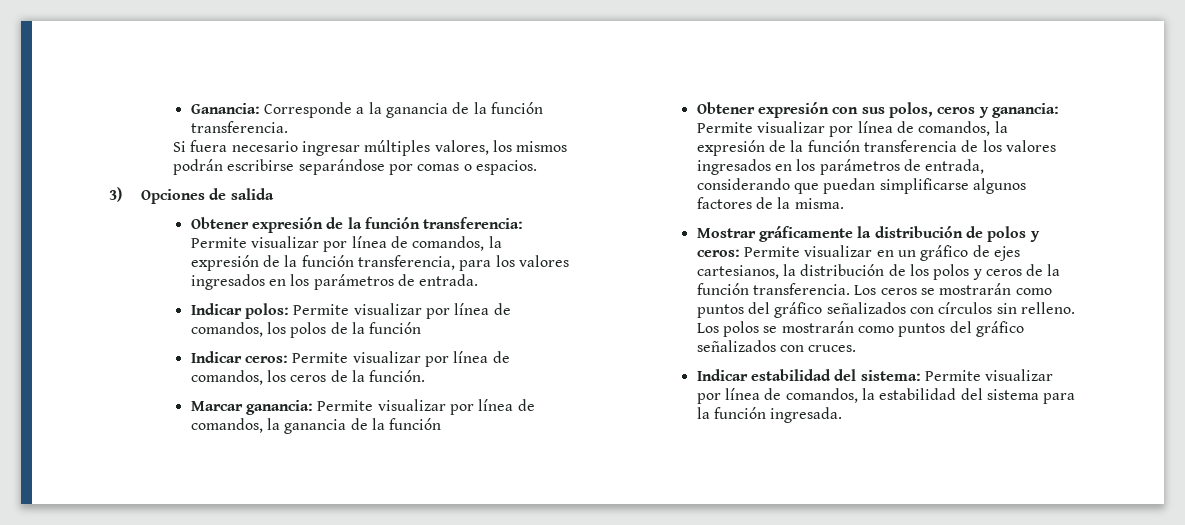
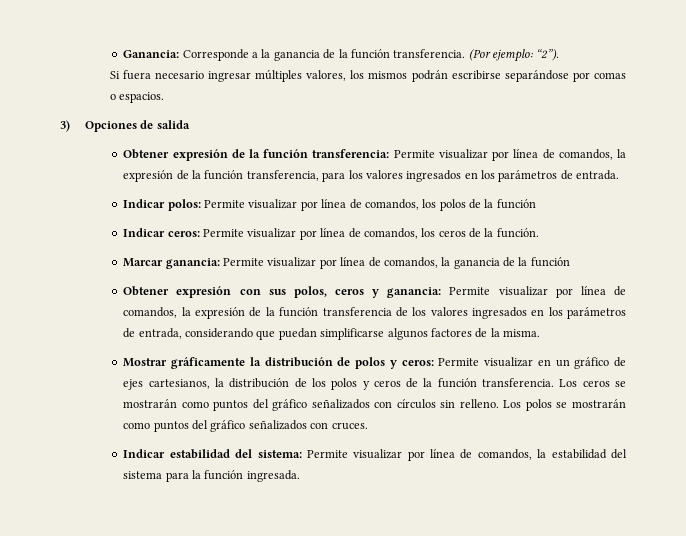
+ (Por ejemplo: “2”).

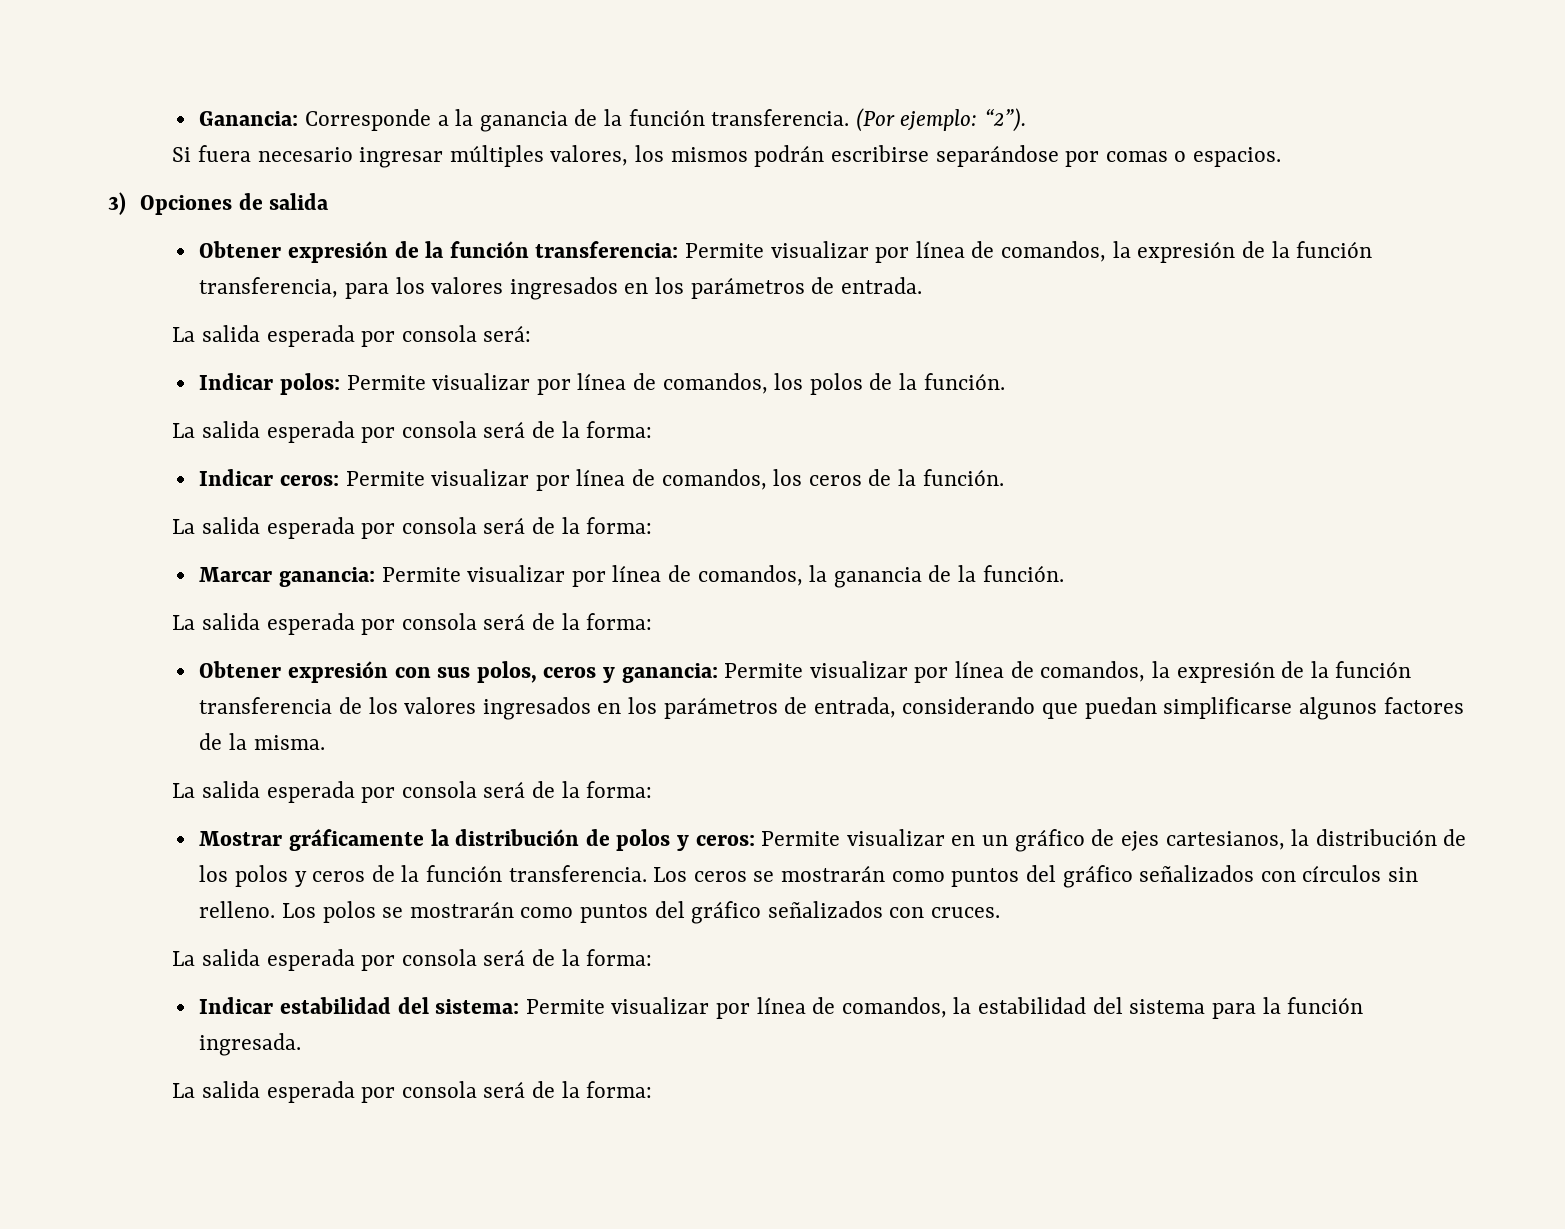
+ La salida esperada por consola será:
- Indicar polos: Permite visualizar por línea de comandos, los polos de la función
+ Indicar polos: Permite visualizar por línea de comandos, los polos de la función.
+ La salida esperada por consola será de la forma:
  Indicar ceros: Permite visualizar por línea de comandos, los ceros de la función.
+ La salida esperada por consola será de la forma:
- Marcar ganancia: Permite visualizar por línea de comandos, la ganancia de la función
+ Marcar ganancia: Permite visualizar por línea de comandos, la ganancia de la función.
+ La salida esperada por consola será de la forma:
  Obtener expresión con sus polos, ceros y ganancia: Permite visualizar por línea de comandos, la expresión de la función transferencia de los valores ingresados en los parámetros de entrada, considerando que puedan simplificarse algunos factores de la misma.
+ La salida esperada por consola será de la forma:
  Los polos se mostrarán como puntos del gráfico señalizados con cruces.
+ La salida esperada por consola será de la forma:
  Indicar estabilidad del sistema: Permite visualizar por línea de comandos, la estabilidad del sistema para la función ingresada.
+ La salida esperada por consola será de la forma:

